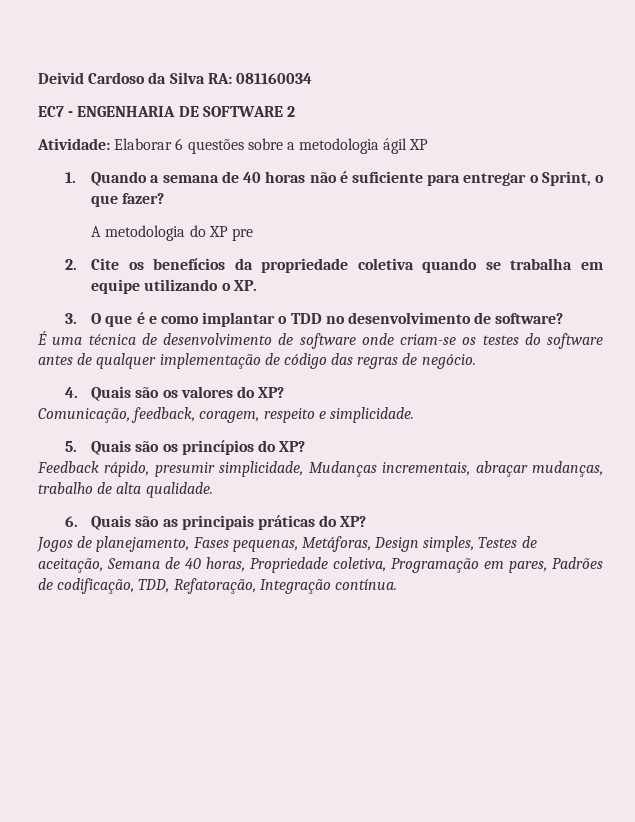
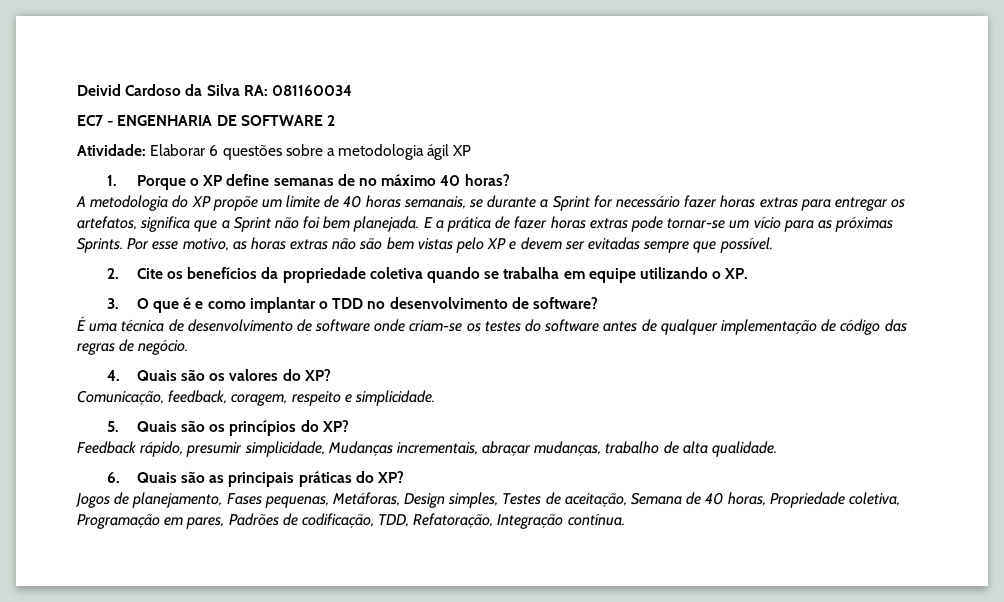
- 1. Quando a semana de 40 horas não é suficiente para entregar o Sprint, o que fazer?
- A metodologia do XP pre
+ 1. Porque o XP define semanas de no máximo 40 horas?
+ A metodologia do XP propõe um limite de 40 horas semanais, se durante a Sprint for necessário fazer horas extras para entregar os artefatos, significa que a Sprint não foi bem planejada. E a prática de fazer horas extras pode tornar-se um vício para as próximas Sprints. Por esse motivo, as horas extras não são bem vistas pelo XP e devem ser evitadas sempre que possível.

